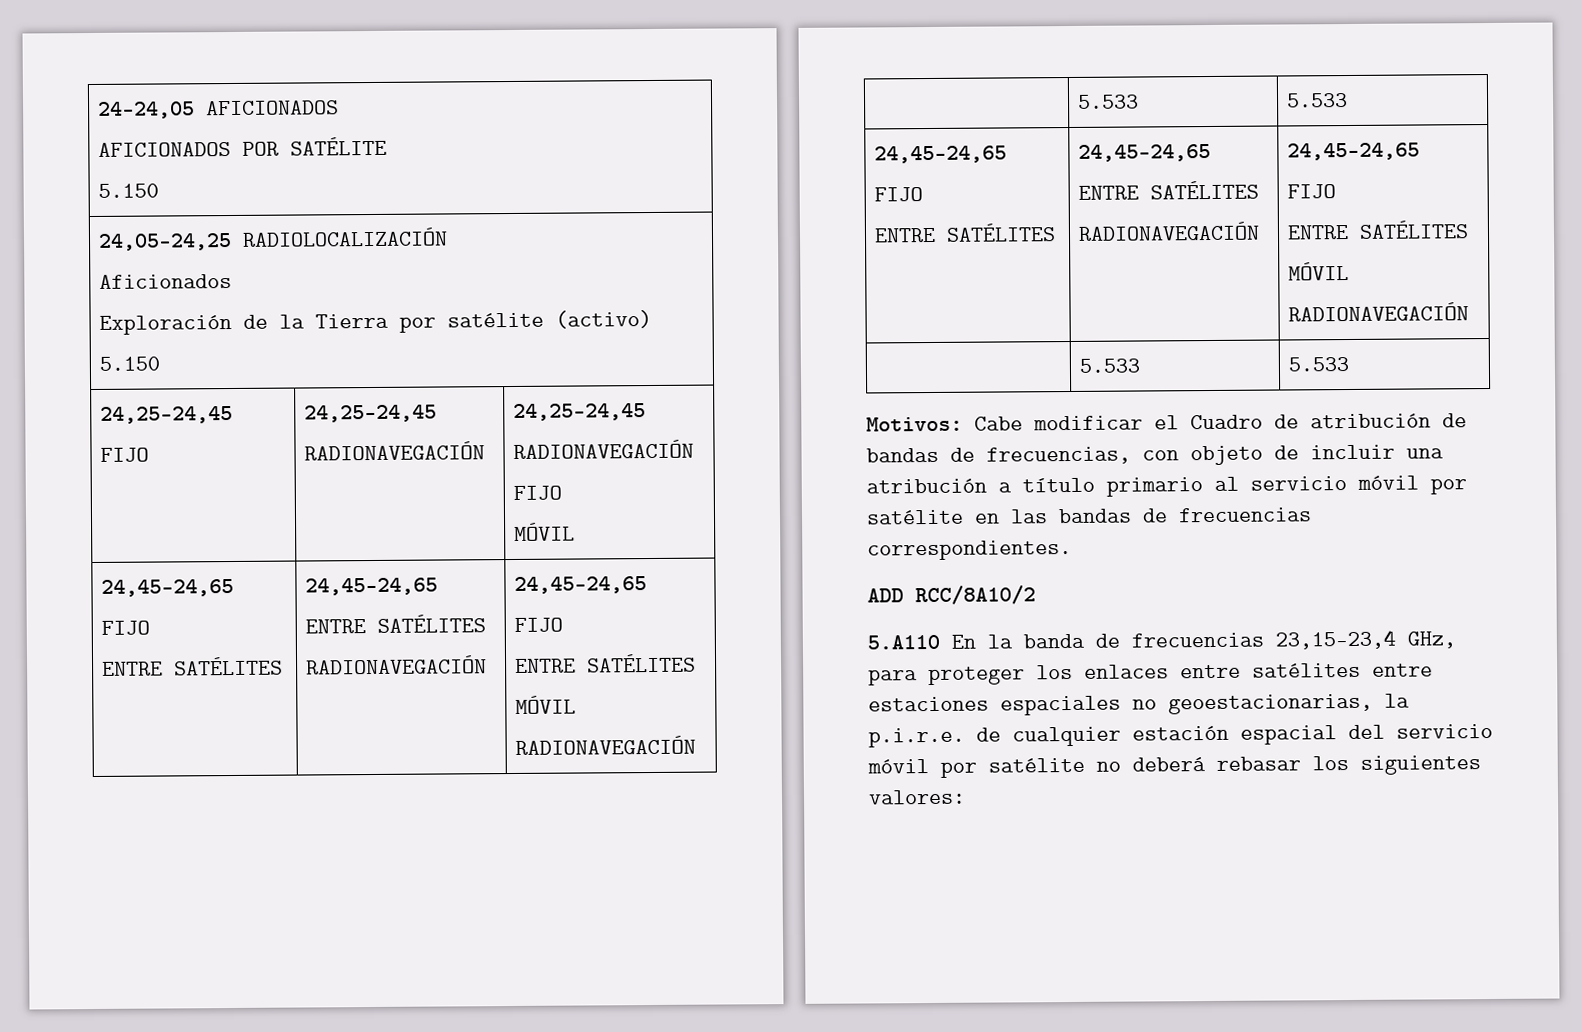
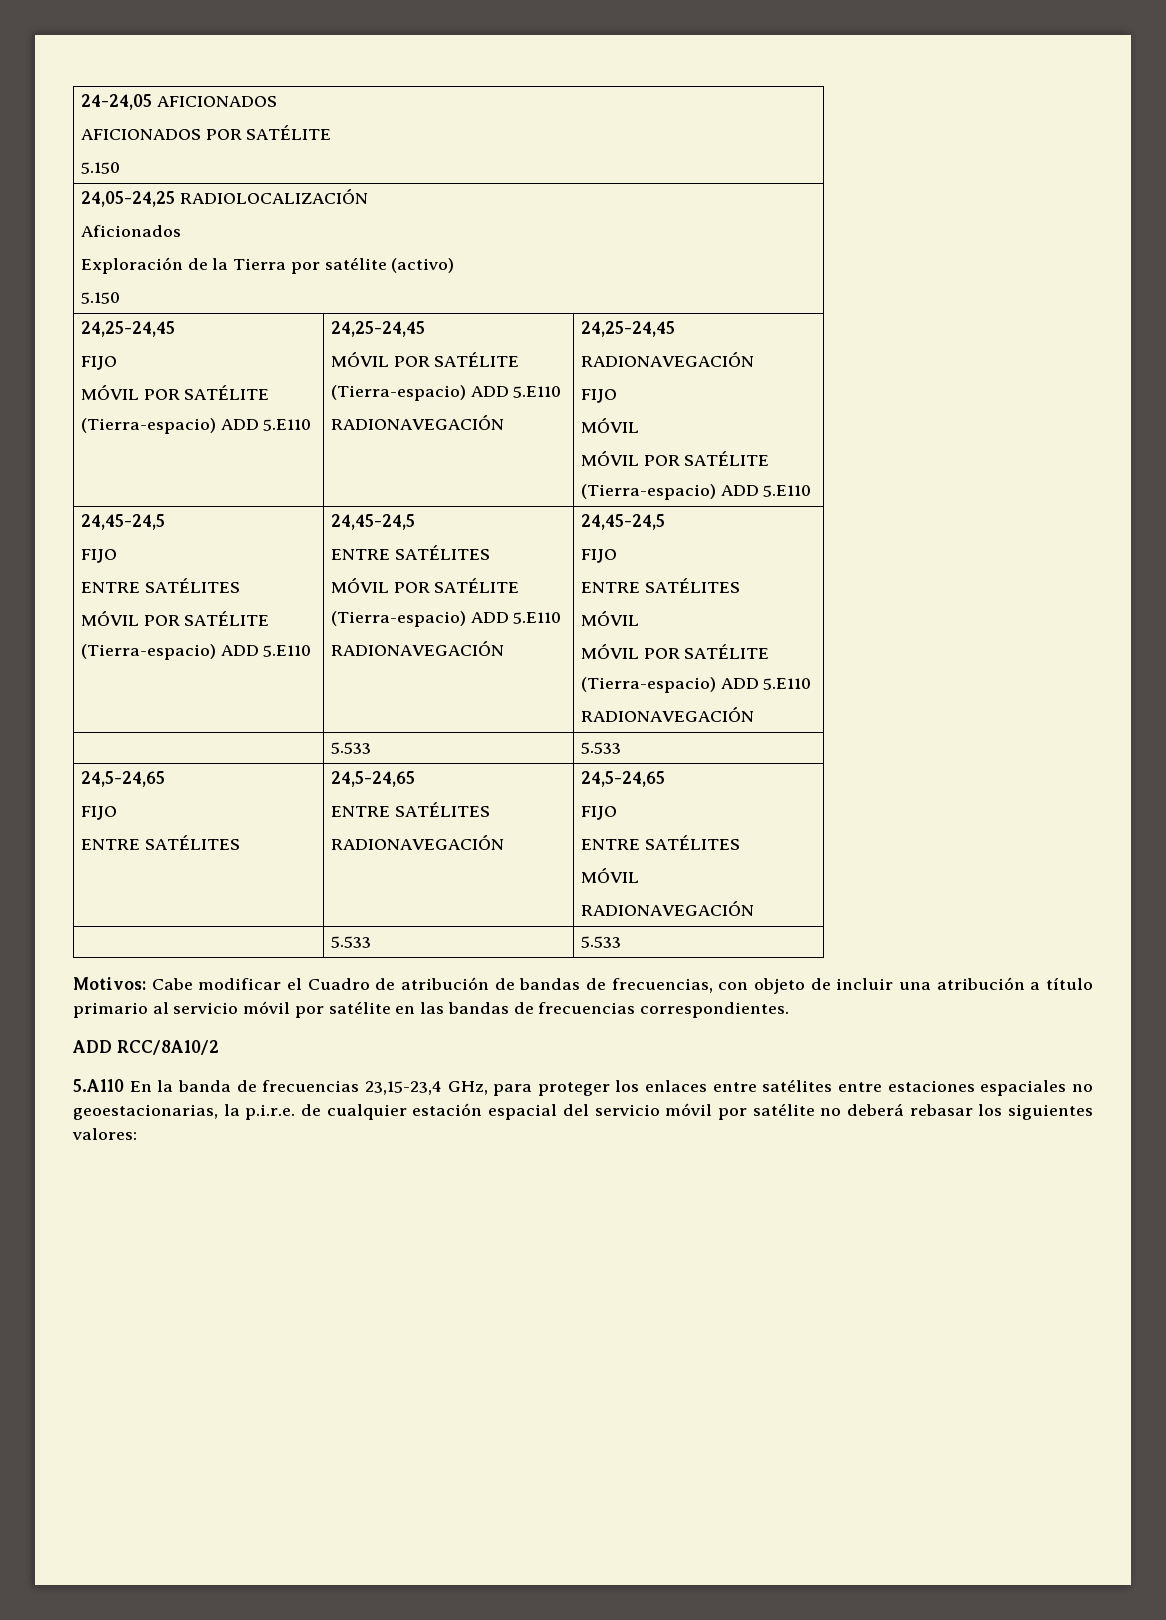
  24,05-24,25 RADIOLOCALIZACIÓN
  Aficionados
  Exploración de la Tierra por satélite (activo)
  5.150
  24,25-24,45
- FIJO | 24,25-24,45
+ FIJO
+ MÓVIL POR SATÉLITE
+ (Tierra-espacio) ADD 5.E110 | 24,25-24,45
+ MÓVIL POR SATÉLITE
+ (Tierra-espacio) ADD 5.E110
  RADIONAVEGACIÓN | 24,25-24,45
  RADIONAVEGACIÓN
  FIJO
  MÓVIL
- 24,45-24,65
+ MÓVIL POR SATÉLITE
+ (Tierra-espacio) ADD 5.E110
+ 24,45-24,5
  FIJO
- ENTRE SATÉLITES | 24,45-24,65
  ENTRE SATÉLITES
- RADIONAVEGACIÓN | 24,45-24,65
+ MÓVIL POR SATÉLITE
+ (Tierra-espacio) ADD 5.E110 | 24,45-24,5
+ ENTRE SATÉLITES
+ MÓVIL POR SATÉLITE
+ (Tierra-espacio) ADD 5.E110
+ RADIONAVEGACIÓN | 24,45-24,5
  FIJO
  ENTRE SATÉLITES
  MÓVIL
+ MÓVIL POR SATÉLITE
+ (Tierra-espacio) ADD 5.E110
  RADIONAVEGACIÓN
  | 5.533 | 5.533
- 24,45-24,65
+ 24,5-24,65
  FIJO
- ENTRE SATÉLITES | 24,45-24,65
+ ENTRE SATÉLITES | 24,5-24,65
  ENTRE SATÉLITES
- RADIONAVEGACIÓN | 24,45-24,65
+ RADIONAVEGACIÓN | 24,5-24,65

